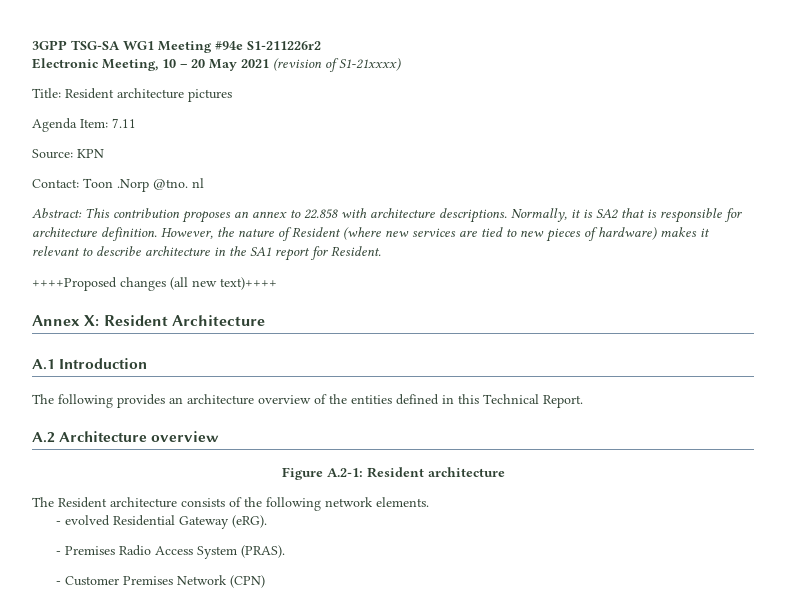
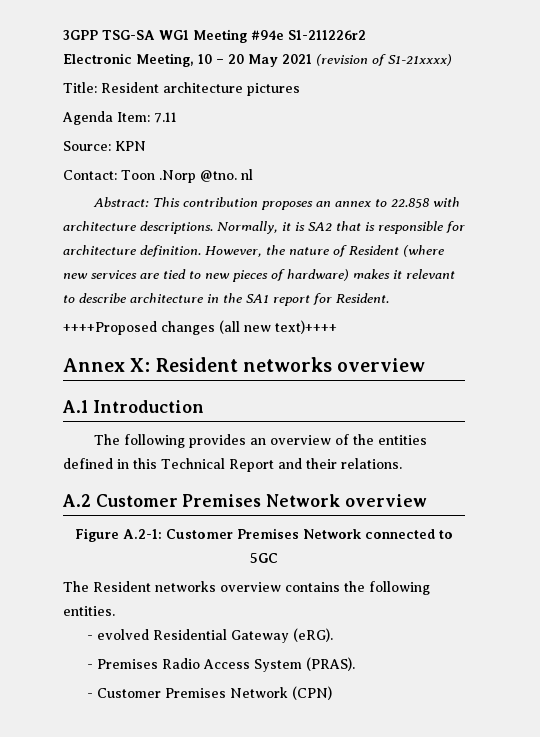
- Annex X: Resident Architecture
+ Annex X: Resident networks overview
- The following provides an architecture overview of the entities defined in this Technical Report.
- A.2 Architecture overview
- Figure A.2-1: Resident architecture
- The Resident architecture consists of the following network elements.
+ The following provides an overview of the entities defined in this Technical Report and their relations.
+ A.2 Customer Premises Network overview
+ Figure A.2-1: Customer Premises Network connected to 5GC
+ The Resident networks overview contains the following entities.

